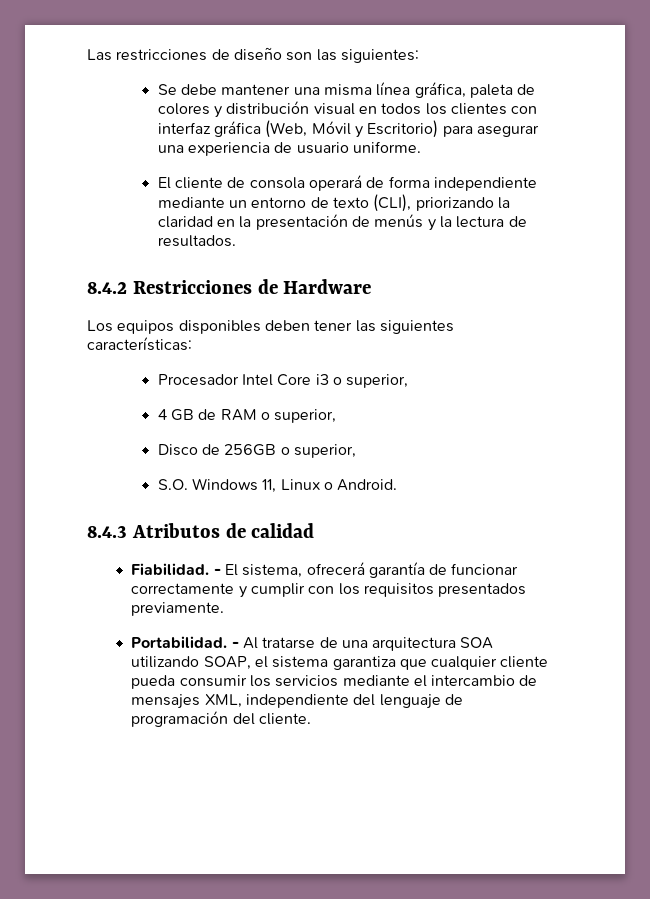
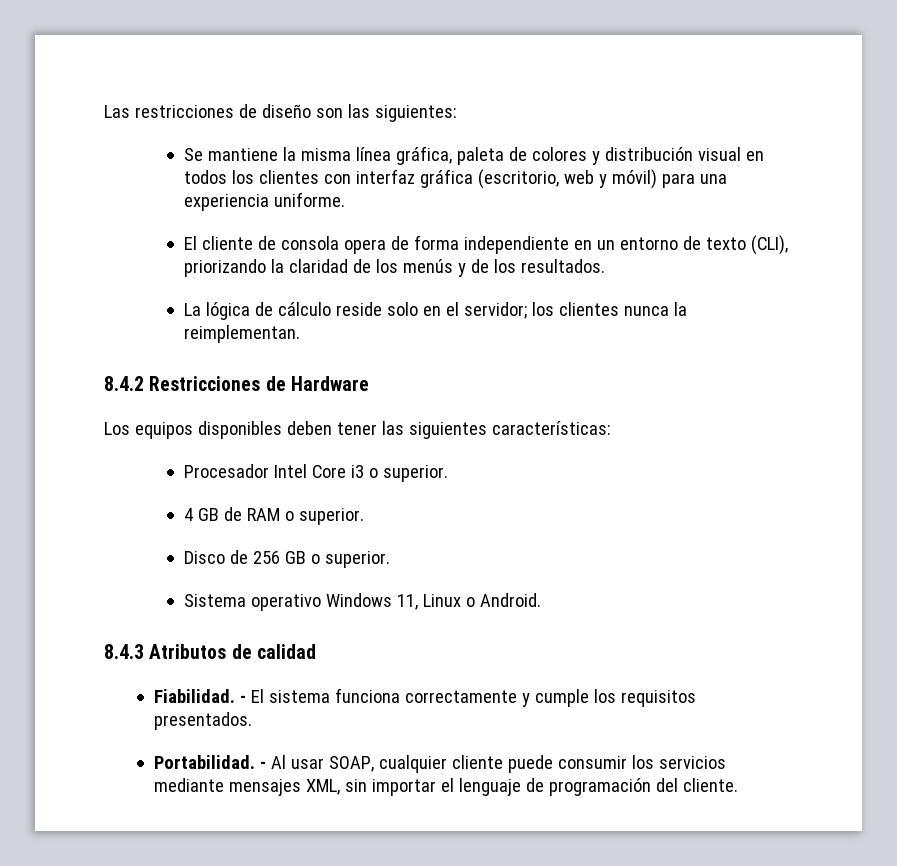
- Se debe mantener una misma línea gráfica, paleta de colores y distribución visual en todos los clientes con interfaz gráfica (Web, Móvil y Escritorio) para asegurar una experiencia de usuario uniforme.
+ Se mantiene la misma línea gráfica, paleta de colores y distribución visual en todos los clientes con interfaz gráfica (escritorio, web y móvil) para una experiencia uniforme.
- El cliente de consola operará de forma independiente mediante un entorno de texto (CLI), priorizando la claridad en la presentación de menús y la lectura de resultados.
+ El cliente de consola opera de forma independiente en un entorno de texto (CLI), priorizando la claridad de los menús y de los resultados.
+ La lógica de cálculo reside solo en el servidor; los clientes nunca la reimplementan.
- Procesador Intel Core i3 o superior,
+ Procesador Intel Core i3 o superior.
- 4 GB de RAM o superior,
+ 4 GB de RAM o superior.
- Disco de 256GB o superior,
- S.O. Windows 11, Linux o Android.
+ Disco de 256 GB o superior.
+ Sistema operativo Windows 11, Linux o Android.
- - El sistema, ofrecerá garantía de funcionar correctamente y cumplir con los requisitos presentados previamente.
- Portabilidad. - Al tratarse de una arquitectura SOA utilizando SOAP, el sistema garantiza que cualquier cliente pueda consumir los servicios mediante el intercambio de mensajes XML, independiente del lenguaje de programación del cliente.
+ - El sistema funciona correctamente y cumple los requisitos presentados.
+ Portabilidad. - Al usar SOAP, cualquier cliente puede consumir los servicios mediante mensajes XML, sin importar el lenguaje de programación del cliente.

